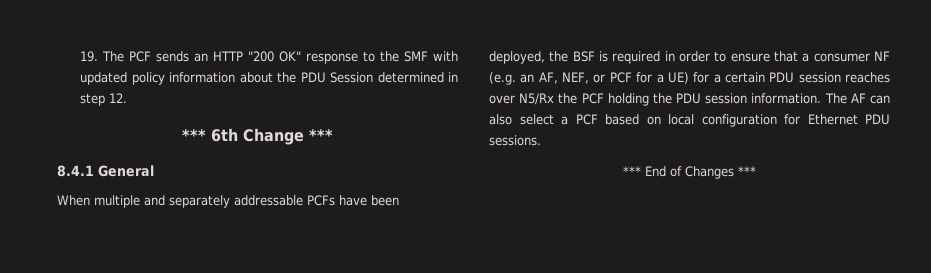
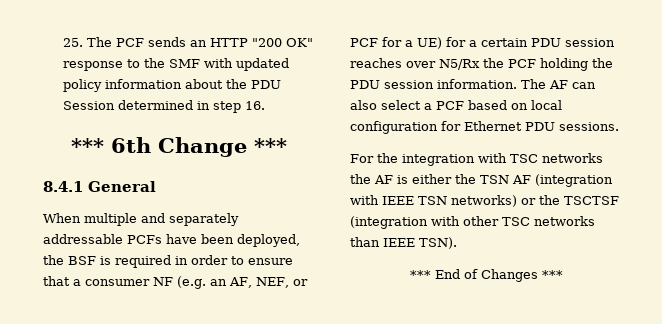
- 19. The PCF sends an HTTP "200 OK" response to the SMF with updated policy information about the PDU Session determined in step 12.
+ 25. The PCF sends an HTTP "200 OK" response to the SMF with updated policy information about the PDU Session determined in step 16.
+ For the integration with TSC networks the AF is either the TSN AF (integration with IEEE TSN networks) or the TSCTSF (integration with other TSC networks than IEEE TSN).

